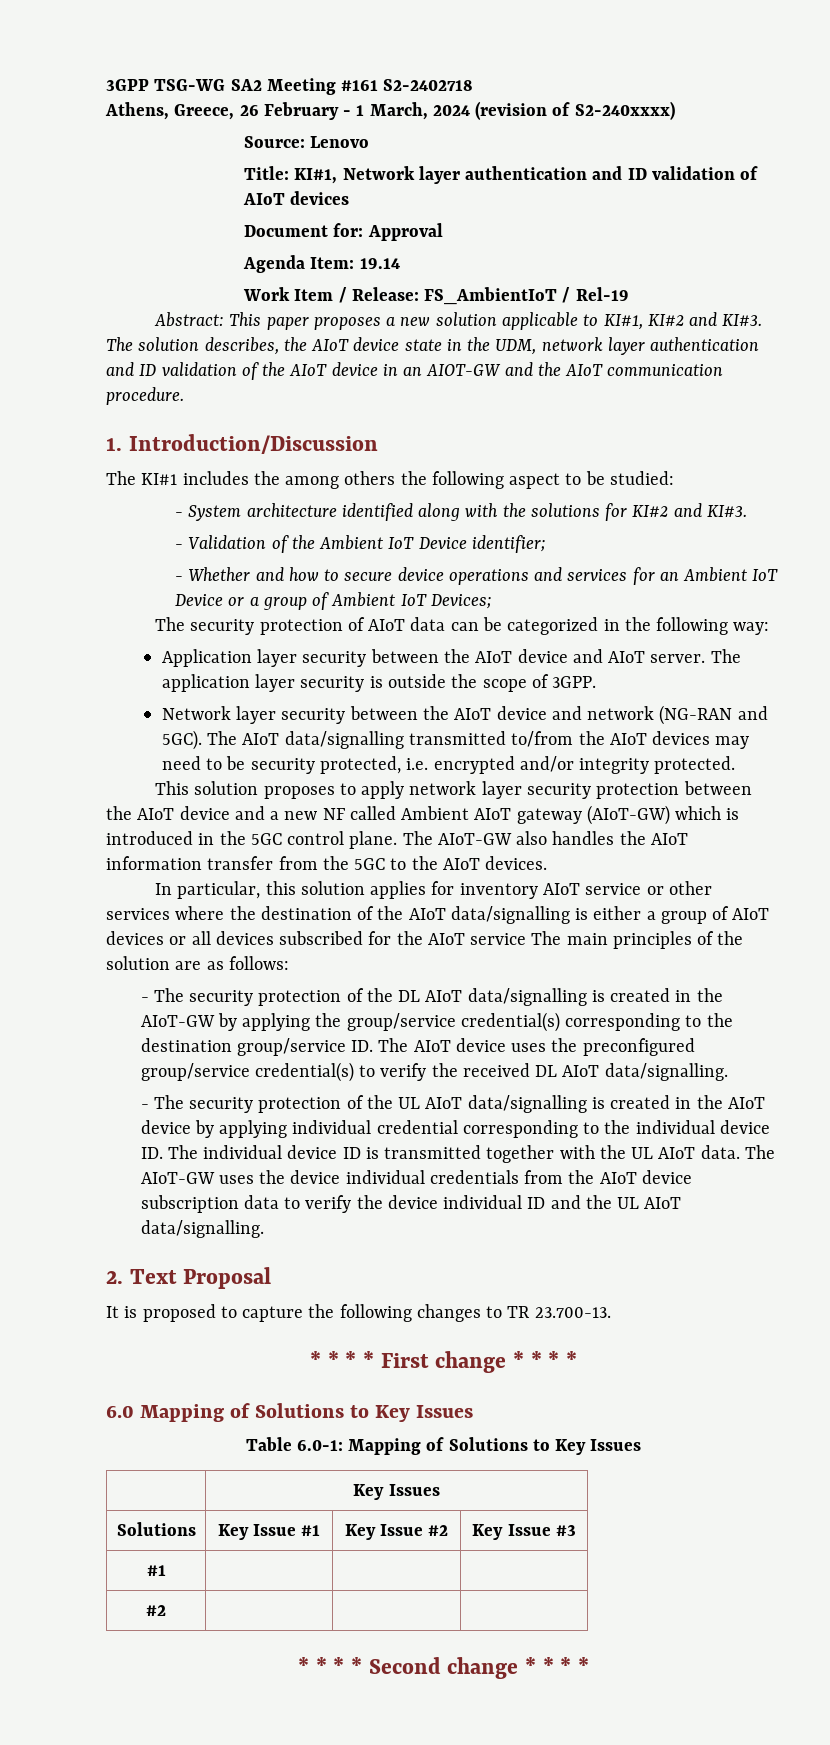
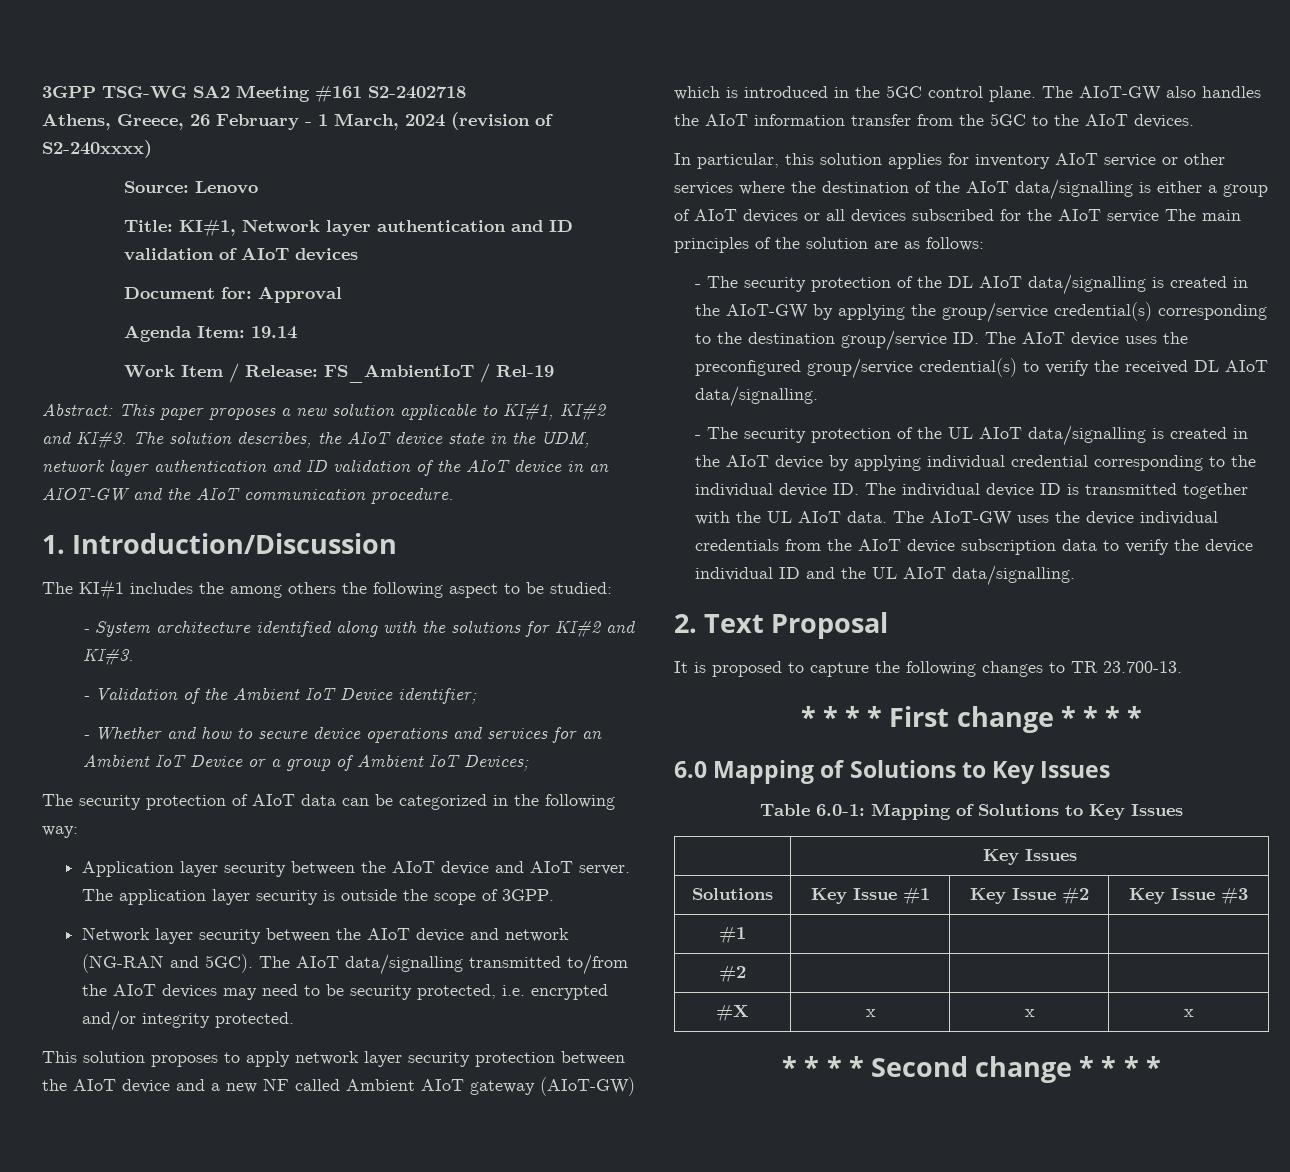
+ #X | x | x | x

